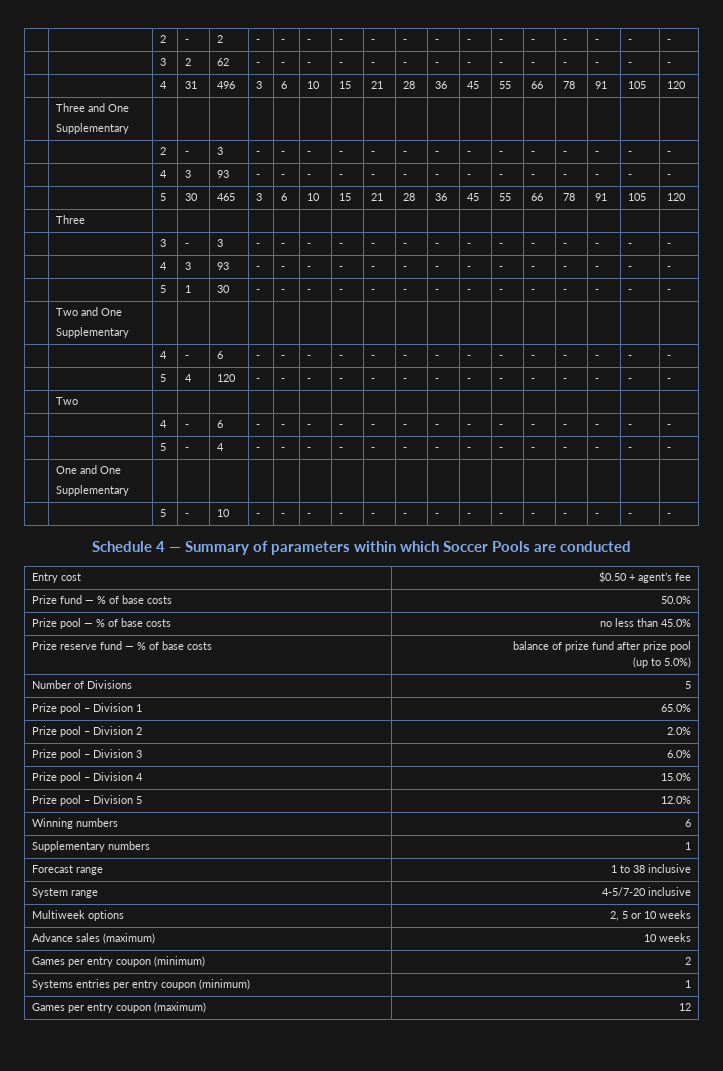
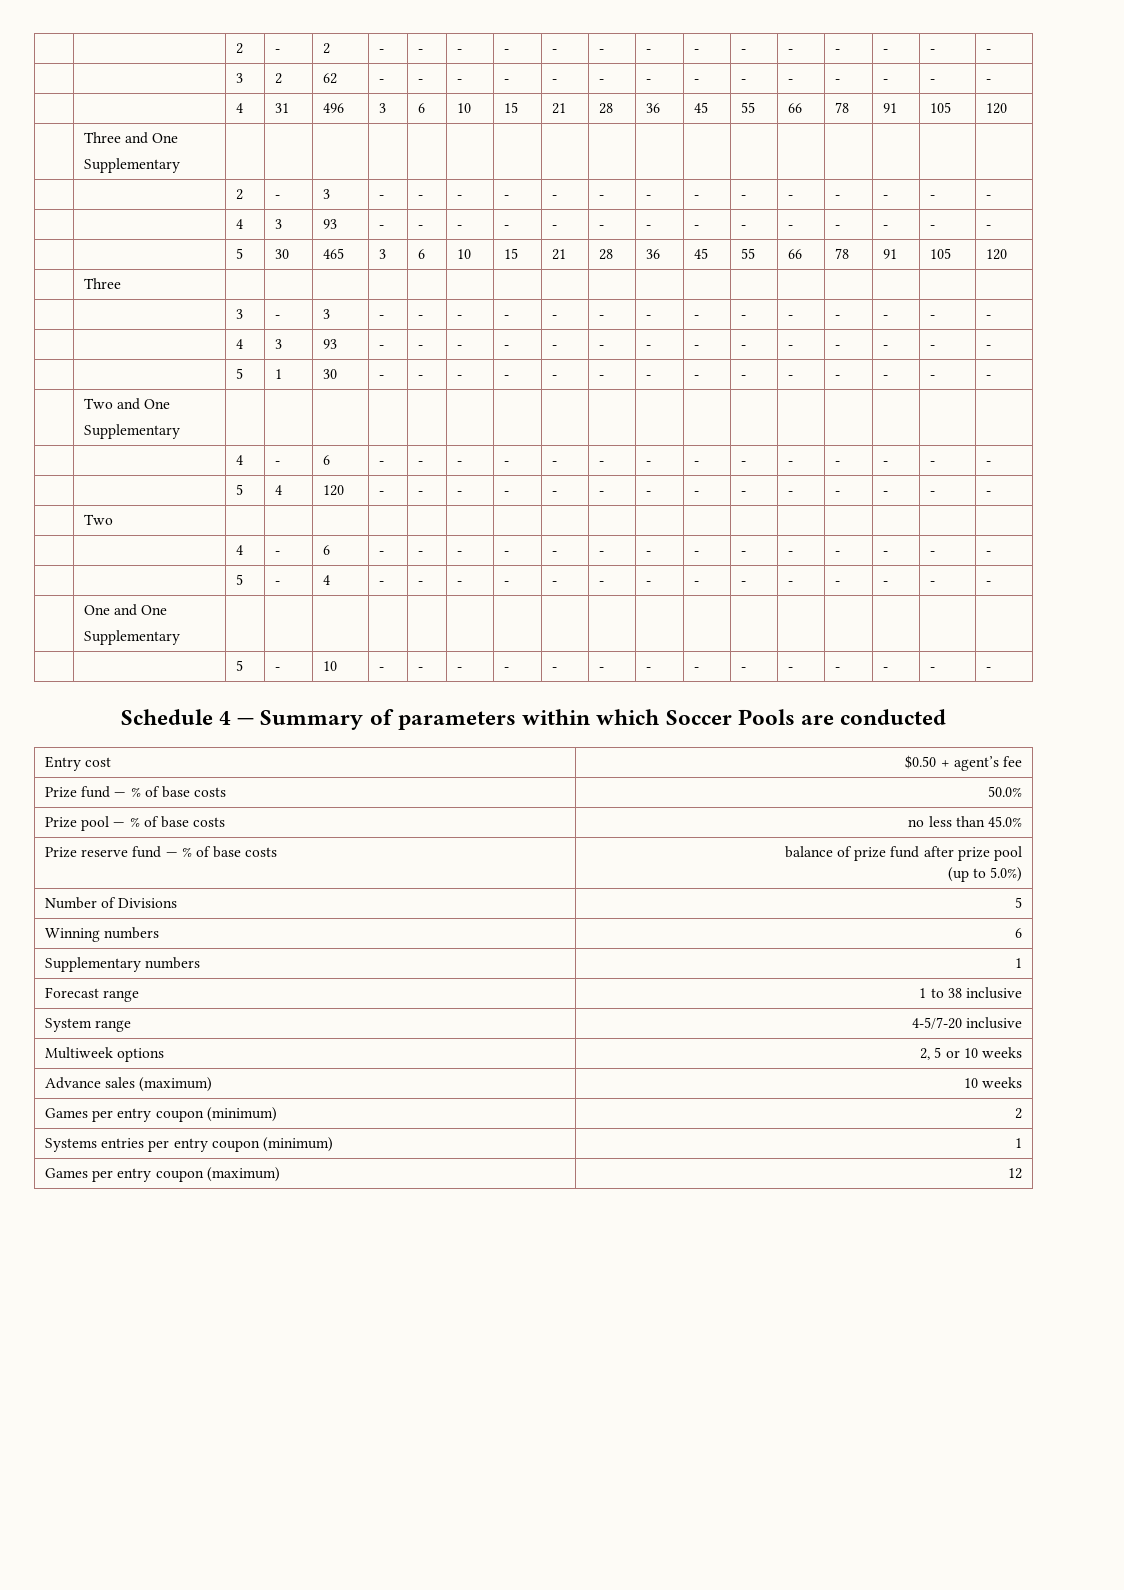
- Prize pool – Division 1 | 65.0%
- Prize pool – Division 2 | 2.0%
- Prize pool – Division 3 | 6.0%
- Prize pool – Division 4 | 15.0%
- Prize pool – Division 5 | 12.0%

